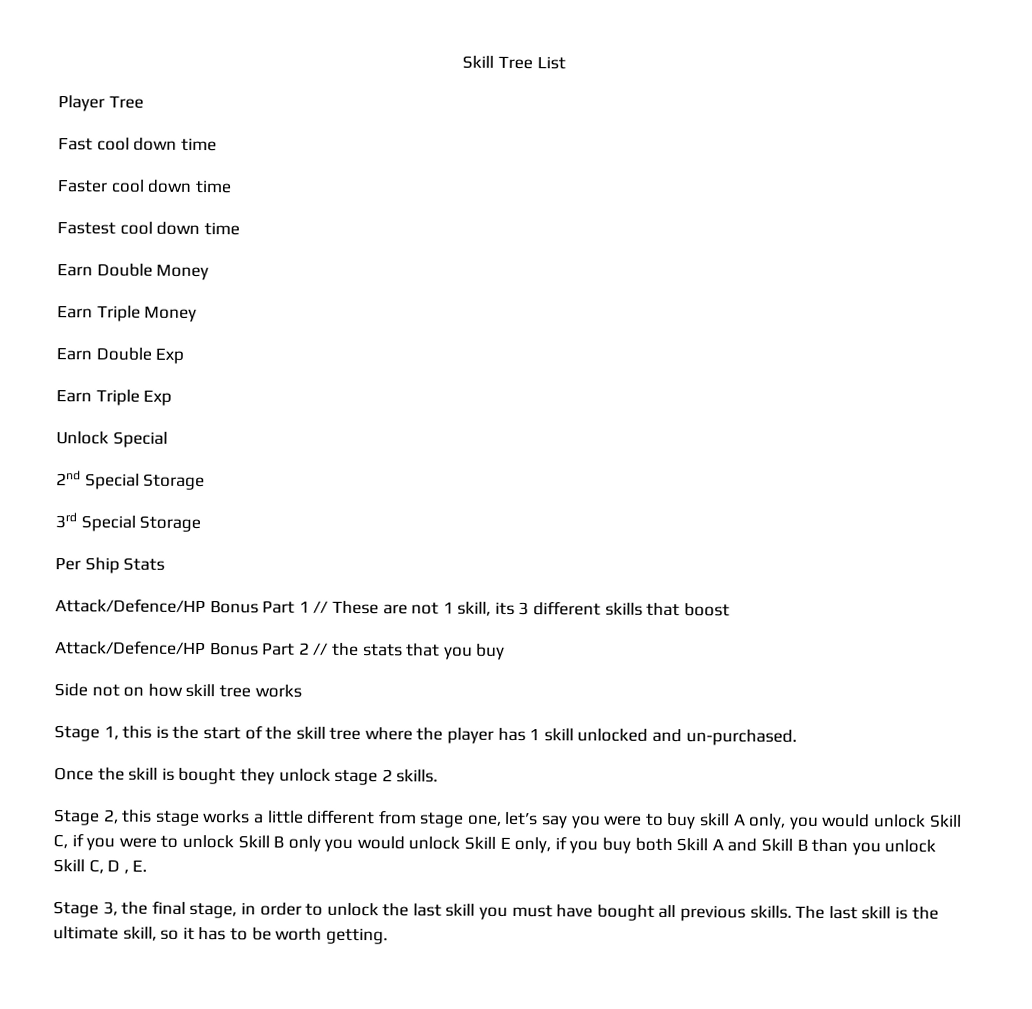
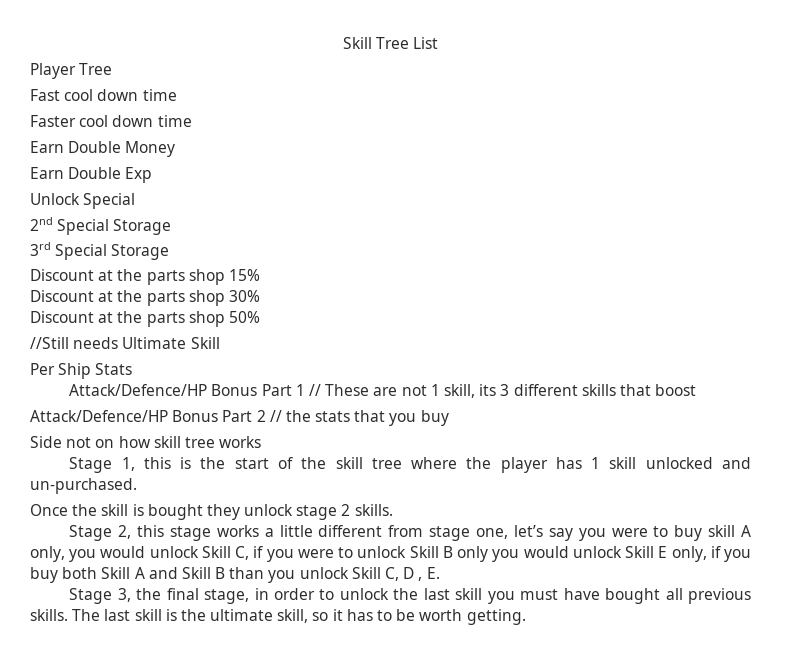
- Fastest cool down time
- Earn Triple Money
- Earn Triple Exp
+ Discount at the parts shop 15%
+ Discount at the parts shop 30%
+ Discount at the parts shop 50%
+ //Still needs Ultimate Skill

